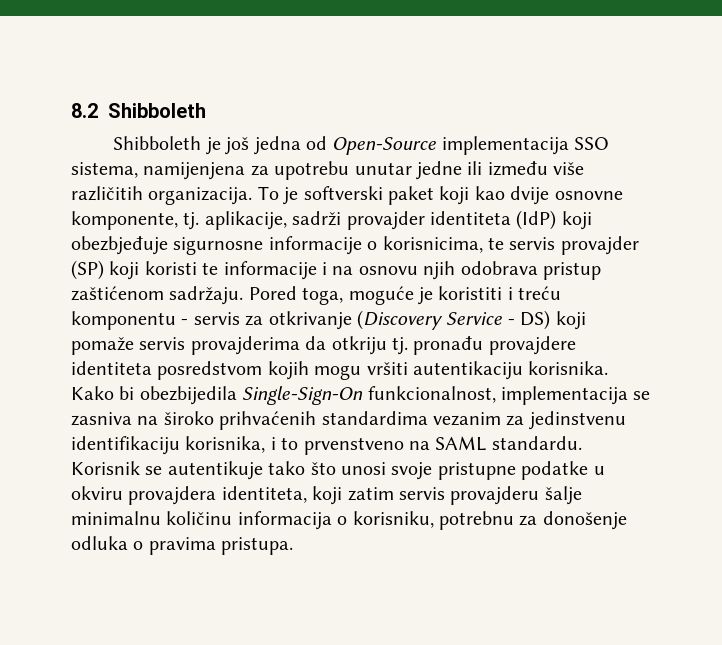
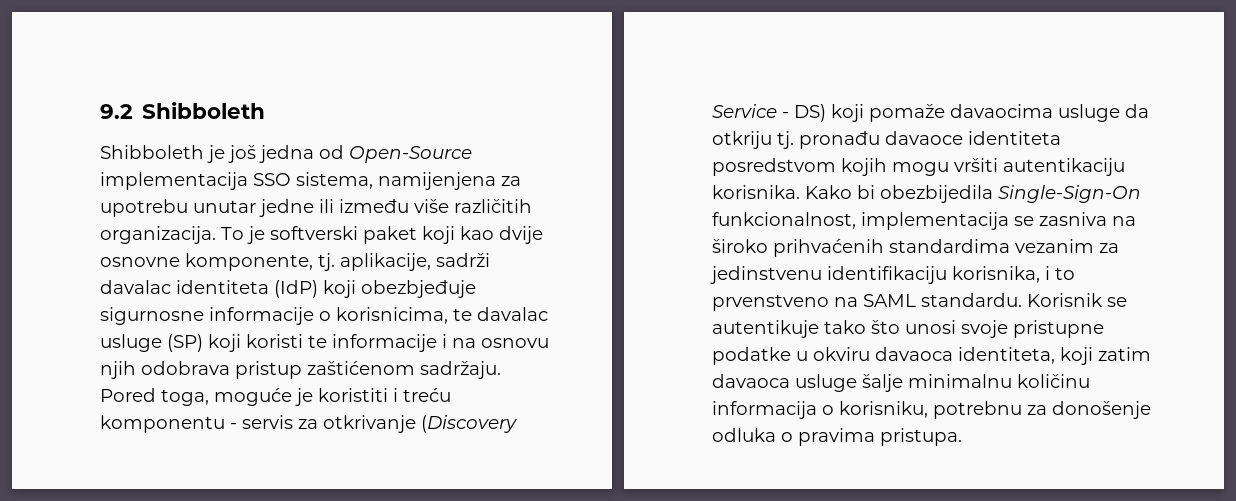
- 8.2 Shibboleth
+ 9.2 Shibboleth
- To je softverski paket koji kao dvije osnovne komponente, tj. aplikacije, sadrži provajder identiteta (IdP) koji obezbjeđuje sigurnosne informacije o korisnicima, te servis provajder (SP) koji koristi te informacije i na osnovu njih odobrava pristup zaštićenom sadržaju.
+ To je softverski paket koji kao dvije osnovne komponente, tj. aplikacije, sadrži davalac identiteta (IdP) koji obezbjeđuje sigurnosne informacije o korisnicima, te davalac usluge (SP) koji koristi te informacije i na osnovu njih odobrava pristup zaštićenom sadržaju.
- Pored toga, moguće je koristiti i treću komponentu - servis za otkrivanje (Discovery Service - DS) koji pomaže servis provajderima da otkriju tj. pronađu provajdere identiteta posredstvom kojih mogu vršiti autentikaciju korisnika.
+ Pored toga, moguće je koristiti i treću komponentu - servis za otkrivanje (Discovery Service - DS) koji pomaže davaocima usluge da otkriju tj. pronađu davaoce identiteta posredstvom kojih mogu vršiti autentikaciju korisnika.
- Korisnik se autentikuje tako što unosi svoje pristupne podatke u okviru provajdera identiteta, koji zatim servis provajderu šalje minimalnu količinu informacija o korisniku, potrebnu za donošenje odluka o pravima pristupa.
+ Korisnik se autentikuje tako što unosi svoje pristupne podatke u okviru davaoca identiteta, koji zatim davaoca usluge šalje minimalnu količinu informacija o korisniku, potrebnu za donošenje odluka o pravima pristupa.

